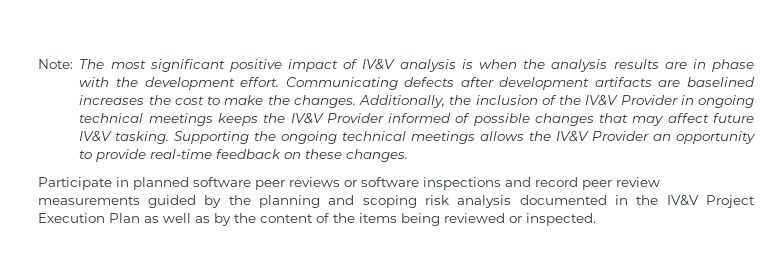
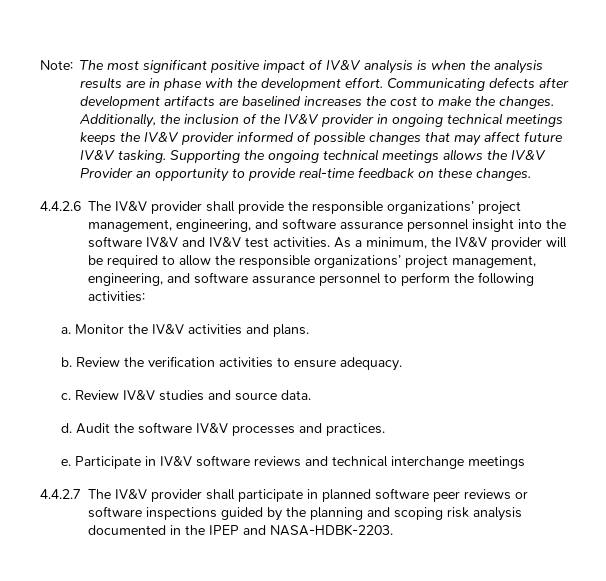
- Additionally, the inclusion of the IV&V Provider in ongoing technical meetings keeps the IV&V Provider informed of possible changes that may affect future IV&V tasking.
+ Additionally, the inclusion of the IV&V provider in ongoing technical meetings keeps the IV&V provider informed of possible changes that may affect future IV&V tasking.
- Participate in planned software peer reviews or software inspections and record peer review measurements guided by the planning and scoping risk analysis documented in the IV&V Project Execution Plan as well as by the content of the items being reviewed or inspected.
+ 4.4.2.6 The IV&V provider shall provide the responsible organizations’ project management, engineering, and software assurance personnel insight into the software IV&V and IV&V test activities. As a minimum, the IV&V provider will be required to allow the responsible organizations’ project management, engineering, and software assurance personnel to perform the following activities:
+ a. Monitor the IV&V activities and plans.
+ b. Review the verification activities to ensure adequacy.
+ c. Review IV&V studies and source data.
+ d. Audit the software IV&V processes and practices.
+ e. Participate in IV&V software reviews and technical interchange meetings
+ 4.4.2.7 The IV&V provider shall participate in planned software peer reviews or software inspections guided by the planning and scoping risk analysis documented in the IPEP and NASA-HDBK-2203.

